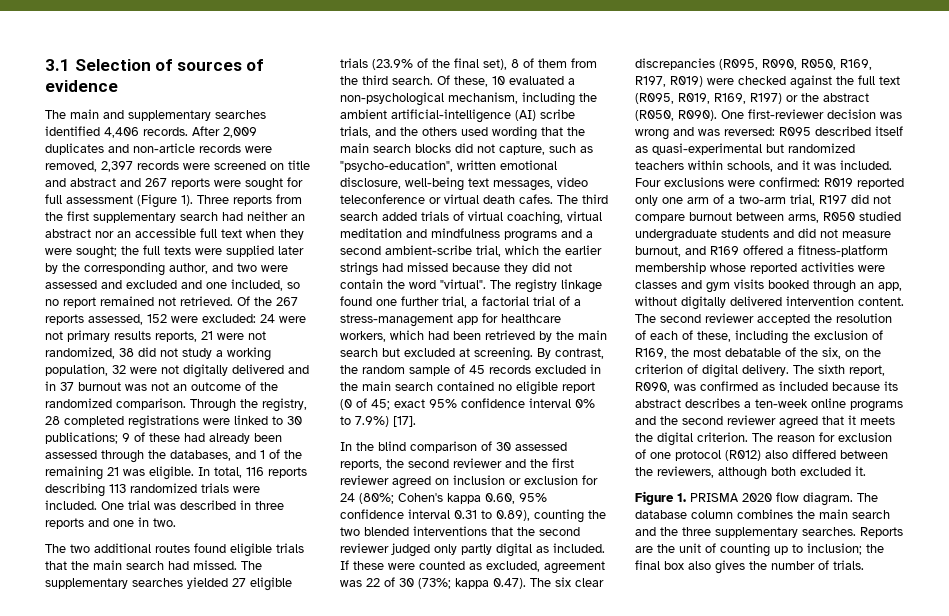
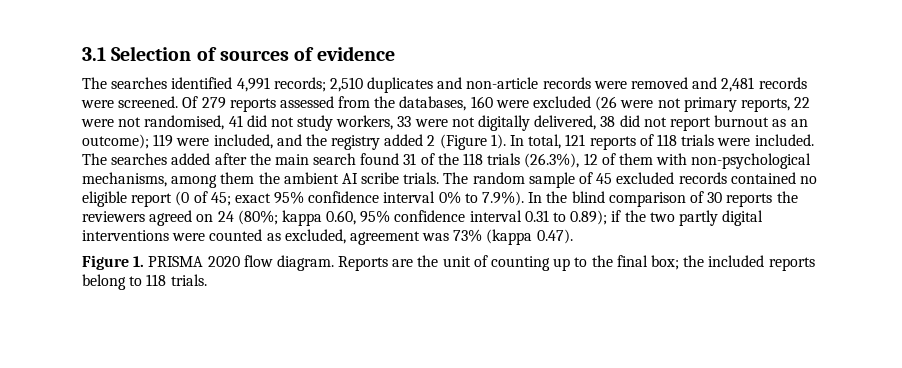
- The main and supplementary searches identified 4,406 records. After 2,009 duplicates and non-article records were removed, 2,397 records were screened on title and abstract and 267 reports were sought for full assessment (Figure 1). Three reports from the first supplementary search had neither an abstract nor an accessible full text when they were sought; the full texts were supplied later by the corresponding author, and two were assessed and excluded and one included, so no report remained not retrieved. Of the 267 reports assessed, 152 were excluded: 24 were not primary results reports, 21 were not randomized, 38 did not study a working population, 32 were not digitally delivered and in 37 burnout was not an outcome of the randomized comparison. Through the registry, 28 completed registrations were linked to 30 publications; 9 of these had already been assessed through the databases, and 1 of the remaining 21 was eligible. In total, 116 reports describing 113 randomized trials were included. One trial was described in three reports and one in two.
- The two additional routes found eligible trials that the main search had missed. The supplementary searches yielded 27 eligible trials (23.9% of the final set), 8 of them from the third search. Of these, 10 evaluated a non-psychological mechanism, including the ambient artificial-intelligence (AI) scribe trials, and the others used wording that the main search blocks did not capture, such as "psycho-education", written emotional disclosure, well-being text messages, video teleconference or virtual death cafes. The third search added trials of virtual coaching, virtual meditation and mindfulness programs and a second ambient-scribe trial, which the earlier strings had missed because they did not contain the word "virtual". The registry linkage found one further trial, a factorial trial of a stress-management app for healthcare workers, which had been retrieved by the main search but excluded at screening. By contrast, the random sample of 45 records excluded in the main search contained no eligible report (0 of 45; exact 95% confidence interval 0% to 7.9%) [17].
- In the blind comparison of 30 assessed reports, the second reviewer and the first reviewer agreed on inclusion or exclusion for 24 (80%; Cohen's kappa 0.60, 95% confidence interval 0.31 to 0.89), counting the two blended interventions that the second reviewer judged only partly digital as included. If these were counted as excluded, agreement was 22 of 30 (73%; kappa 0.47). The six clear discrepancies (R095, R090, R050, R169, R197, R019) were checked against the full text (R095, R019, R169, R197) or the abstract (R050, R090). One first-reviewer decision was wrong and was reversed: R095 described itself as quasi-experimental but randomized teachers within schools, and it was included. Four exclusions were confirmed: R019 reported only one arm of a two-arm trial, R197 did not compare burnout between arms, R050 studied undergraduate students and did not measure burnout, and R169 offered a fitness-platform membership whose reported activities were classes and gym visits booked through an app, without digitally delivered intervention content. The second reviewer accepted the resolution of each of these, including the exclusion of R169, the most debatable of the six, on the criterion of digital delivery. The sixth report, R090, was confirmed as included because its abstract describes a ten-week online programs and the second reviewer agreed that it meets the digital criterion. The reason for exclusion of one protocol (R012) also differed between the reviewers, although both excluded it.
+ The searches identified 4,991 records; 2,510 duplicates and non-article records were removed and 2,481 records were screened. Of 279 reports assessed from the databases, 160 were excluded (26 were not primary reports, 22 were not randomised, 41 did not study workers, 33 were not digitally delivered, 38 did not report burnout as an outcome); 119 were included, and the registry added 2 (Figure 1). In total, 121 reports of 118 trials were included. The searches added after the main search found 31 of the 118 trials (26.3%), 12 of them with non-psychological mechanisms, among them the ambient AI scribe trials. The random sample of 45 excluded records contained no eligible report (0 of 45; exact 95% confidence interval 0% to 7.9%). In the blind comparison of 30 reports the reviewers agreed on 24 (80%; kappa 0.60, 95% confidence interval 0.31 to 0.89); if the two partly digital interventions were counted as excluded, agreement was 73% (kappa 0.47).
- The database column combines the main search and the three supplementary searches.
- Reports are the unit of counting up to inclusion; the final box also gives the number of trials.
+ Reports are the unit of counting up to the final box; the included reports belong to 118 trials.

